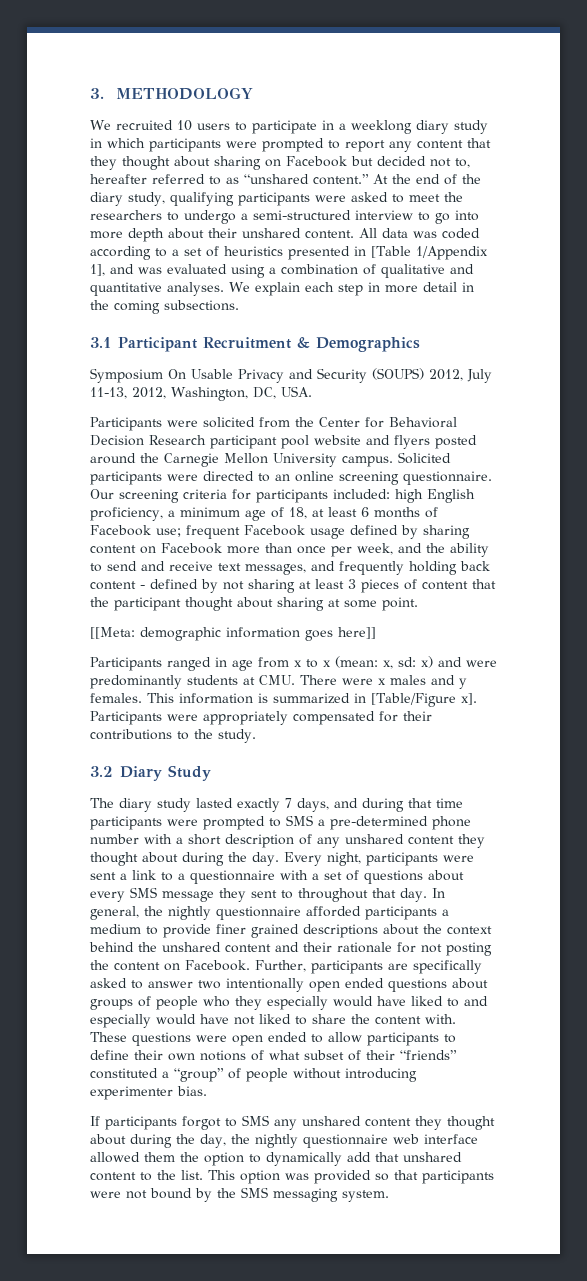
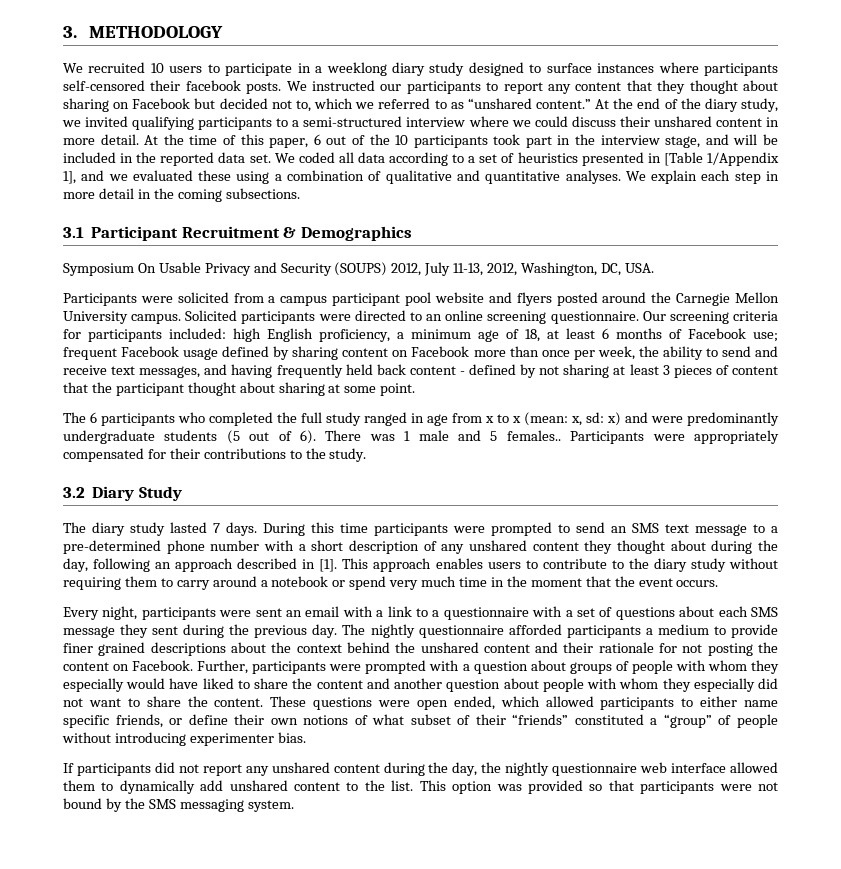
- We recruited 10 users to participate in a weeklong diary study in which participants were prompted to report any content that they thought about sharing on Facebook but decided not to, hereafter referred to as “unshared content.”
+ We recruited 10 users to participate in a weeklong diary study designed to surface instances where participants self-censored their facebook posts. We instructed our participants to report any content that they thought about sharing on Facebook but decided not to, which we referred to as “unshared content.”
- At the end of the diary study, qualifying participants were asked to meet the researchers to undergo a semi-structured interview to go into more depth about their unshared content. All data was coded according to a set of heuristics presented in [Table 1/Appendix 1], and was evaluated using a combination of qualitative and quantitative analyses.
+ At the end of the diary study, we invited qualifying participants to a semi-structured interview where we could discuss their unshared content in more detail. At the time of this paper, 6 out of the 10 participants took part in the interview stage, and will be included in the reported data set. We coded all data according to a set of heuristics presented in [Table 1/Appendix 1], and we evaluated these using a combination of qualitative and quantitative analyses.
- Participants were solicited from the Center for Behavioral Decision Research participant pool website and flyers posted around the Carnegie Mellon University campus.
+ Participants were solicited from a campus participant pool website and flyers posted around the Carnegie Mellon University campus.
- frequent Facebook usage defined by sharing content on Facebook more than once per week, and the ability to send and receive text messages, and frequently holding back content - defined by not sharing at least 3 pieces of content that the participant thought about sharing at some point.
+ frequent Facebook usage defined by sharing content on Facebook more than once per week, the ability to send and receive text messages, and having frequently held back content - defined by not sharing at least 3 pieces of content that the participant thought about sharing at some point.
- [[Meta: demographic information goes here]]
- Participants ranged in age from x to x (mean: x, sd: x) and were predominantly students at CMU. There were x males and y females. This information is summarized in [Table/Figure x].
+ The 6 participants who completed the full study ranged in age from x to x (mean: x, sd: x) and were predominantly undergraduate students (5 out of 6). There was 1 male and 5 females..
- The diary study lasted exactly 7 days, and during that time participants were prompted to SMS a pre-determined phone number with a short description of any unshared content they thought about during the day. Every night, participants were sent a link to a questionnaire with a set of questions about every SMS message they sent to throughout that day. In general, the nightly questionnaire afforded participants a medium to provide finer grained descriptions about the context behind the unshared content and their rationale for not posting the content on Facebook.
+ The diary study lasted 7 days. During this time participants were prompted to send an SMS text message to a pre-determined phone number with a short description of any unshared content they thought about during the day, following an approach described in [1]. This approach enables users to contribute to the diary study without requiring them to carry around a notebook or spend very much time in the moment that the event occurs.
+ Every night, participants were sent an email with a link to a questionnaire with a set of questions about each SMS message they sent during the previous day. The nightly questionnaire afforded participants a medium to provide finer grained descriptions about the context behind the unshared content and their rationale for not posting the content on Facebook.
- Further, participants are specifically asked to answer two intentionally open ended questions about groups of people who they especially would have liked to and especially would have not liked to share the content with.
+ Further, participants were prompted with a question about groups of people with whom they especially would have liked to share the content and another question about people with whom they especially did not want to share the content.
- These questions were open ended to allow participants to define their own notions of what subset of their “friends” constituted a “group” of people without introducing experimenter bias.
+ These questions were open ended, which allowed participants to either name specific friends, or define their own notions of what subset of their “friends” constituted a “group” of people without introducing experimenter bias.
- If participants forgot to SMS any unshared content they thought about during the day, the nightly questionnaire web interface allowed them the option to dynamically add that unshared content to the list.
+ If participants did not report any unshared content during the day, the nightly questionnaire web interface allowed them to dynamically add unshared content to the list.

